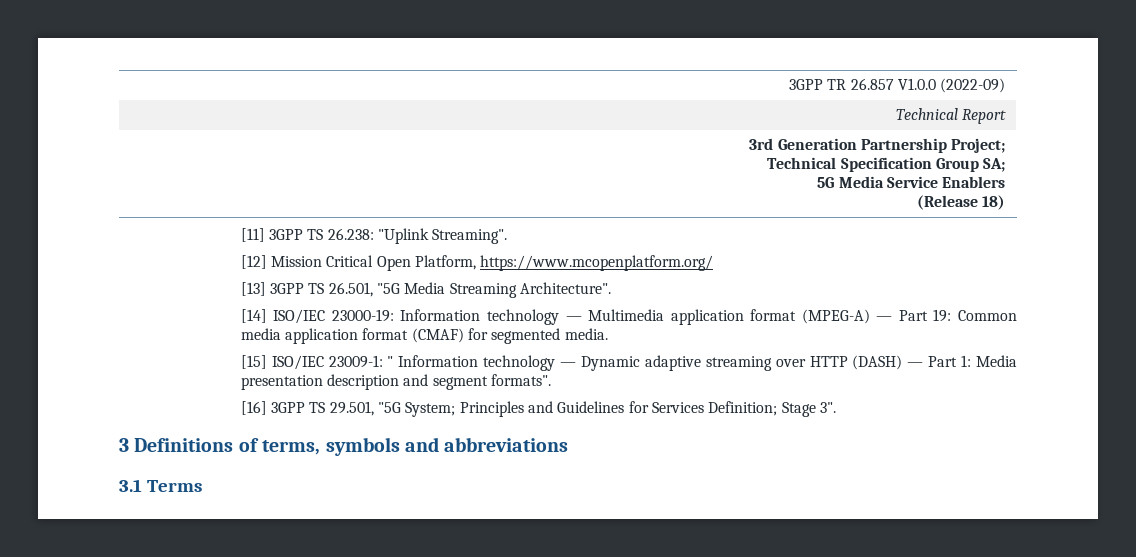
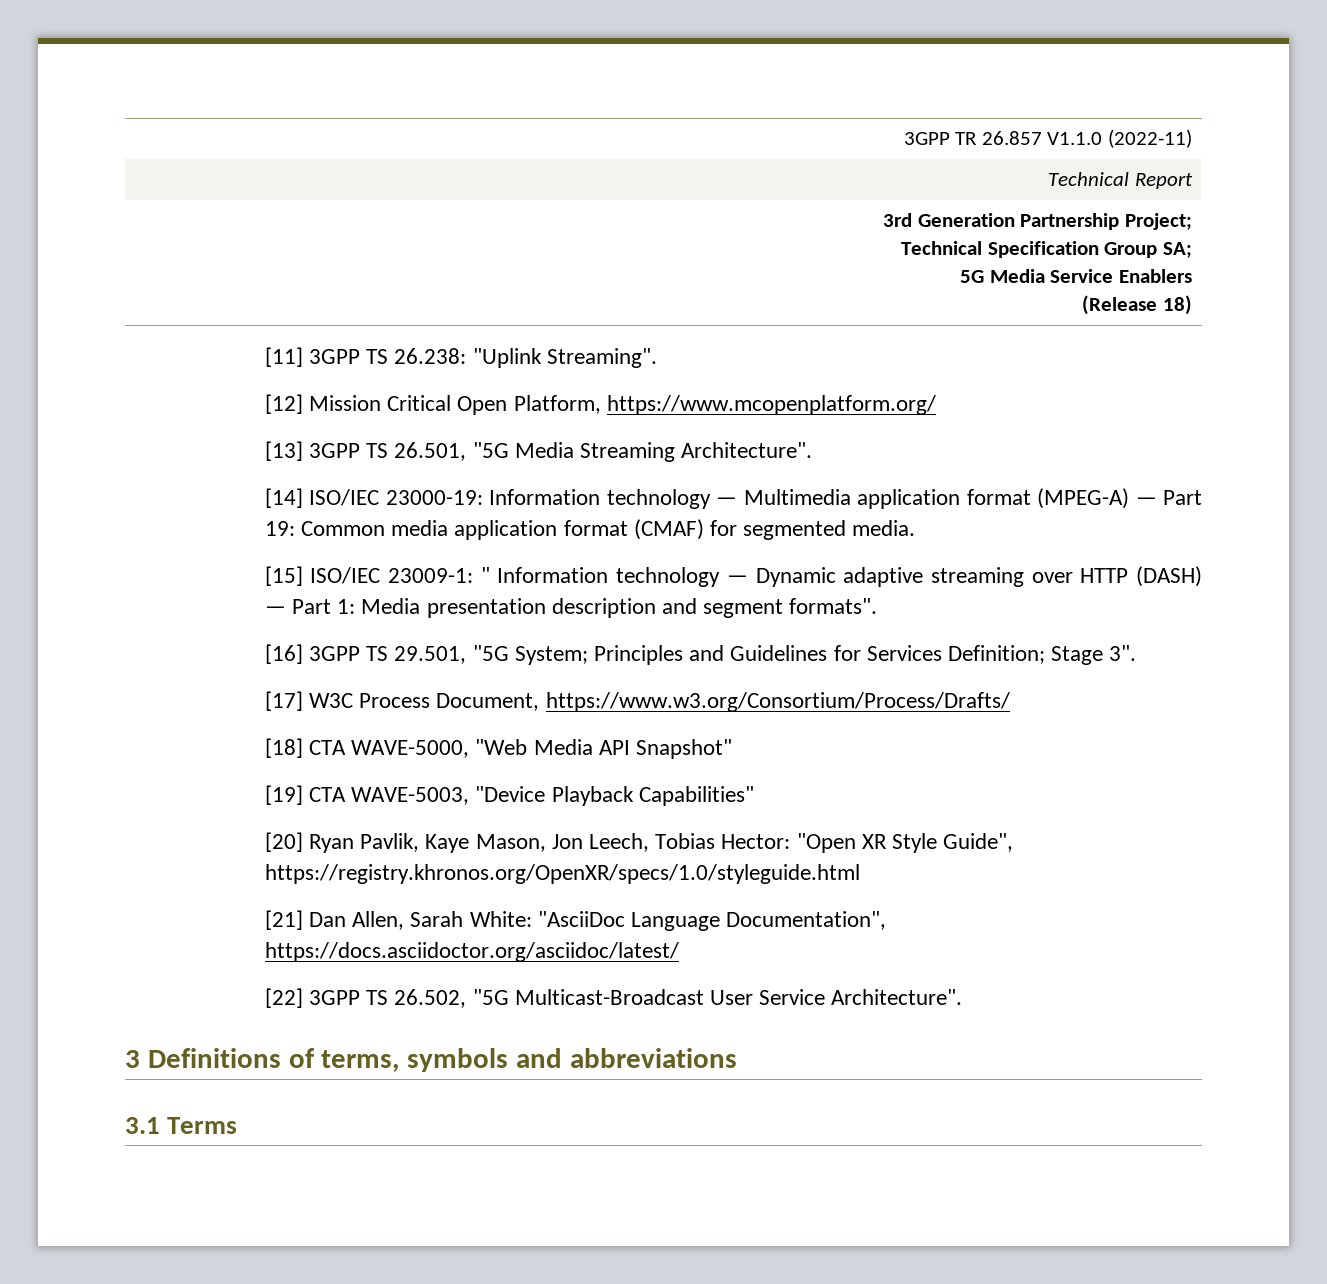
- 3GPP TR 26.857 V1.0.0 (2022-09)
+ 3GPP TR 26.857 V1.1.0 (2022-11)
+ [17] W3C Process Document, https://www.w3.org/Consortium/Process/Drafts/
+ [18] CTA WAVE-5000, "Web Media API Snapshot"
+ [19] CTA WAVE-5003, "Device Playback Capabilities"
+ [20] Ryan Pavlik, Kaye Mason, Jon Leech, Tobias Hector: "Open XR Style Guide", https://registry.khronos.org/OpenXR/specs/1.0/styleguide.html
+ [21] Dan Allen, Sarah White: "AsciiDoc Language Documentation", https://docs.asciidoctor.org/asciidoc/latest/
+ [22] 3GPP TS 26.502, "5G Multicast-Broadcast User Service Architecture".

